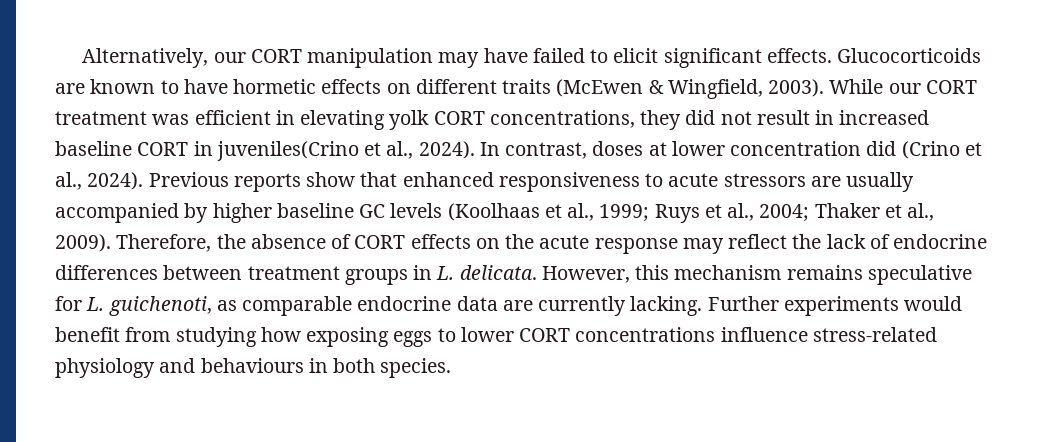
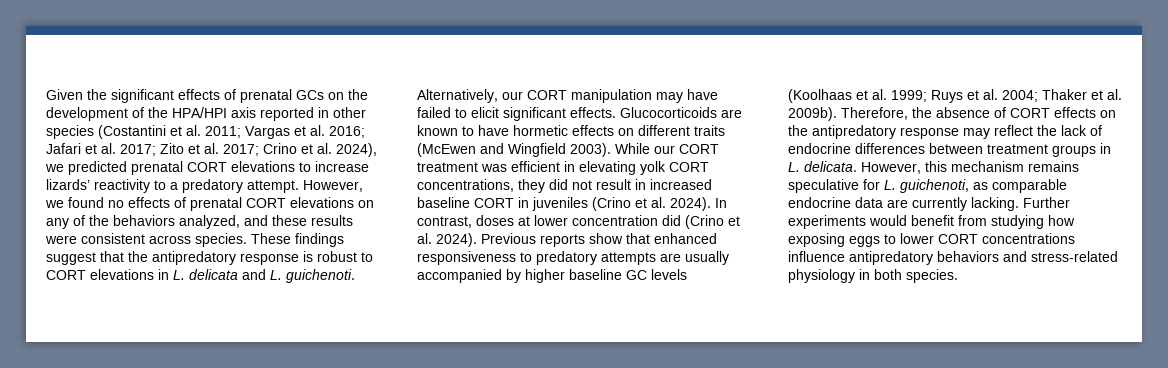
+ Given the significant effects of prenatal GCs on the development of the HPA/HPI axis reported in other species (Costantini et al. 2011; Vargas et al. 2016; Jafari et al. 2017; Zito et al. 2017; Crino et al. 2024), we predicted prenatal CORT elevations to increase lizards’ reactivity to a predatory attempt. However, we found no effects of prenatal CORT elevations on any of the behaviors analyzed, and these results were consistent across species. These findings suggest that the antipredatory response is robust to CORT elevations in L. delicata and L. guichenoti.
- Glucocorticoids are known to have hormetic effects on different traits (McEwen & Wingfield, 2003).
+ Glucocorticoids are known to have hormetic effects on different traits (McEwen and Wingfield 2003).
- While our CORT treatment was efficient in elevating yolk CORT concentrations, they did not result in increased baseline CORT in juveniles(Crino et al., 2024).
+ While our CORT treatment was efficient in elevating yolk CORT concentrations, they did not result in increased baseline CORT in juveniles (Crino et al. 2024).
- In contrast, doses at lower concentration did (Crino et al., 2024).
+ In contrast, doses at lower concentration did (Crino et al. 2024).
- Previous reports show that enhanced responsiveness to acute stressors are usually accompanied by higher baseline GC levels (Koolhaas et al., 1999; Ruys et al., 2004; Thaker et al., 2009).
+ Previous reports show that enhanced responsiveness to predatory attempts are usually accompanied by higher baseline GC levels (Koolhaas et al. 1999; Ruys et al. 2004; Thaker et al. 2009b).
- Therefore, the absence of CORT effects on the acute response may reflect the lack of endocrine differences between treatment groups in L. delicata.
+ Therefore, the absence of CORT effects on the antipredatory response may reflect the lack of endocrine differences between treatment groups in L. delicata.
- Further experiments would benefit from studying how exposing eggs to lower CORT concentrations influence stress-related physiology and behaviours in both species.
+ Further experiments would benefit from studying how exposing eggs to lower CORT concentrations influence antipredatory behaviors and stress-related physiology in both species.

